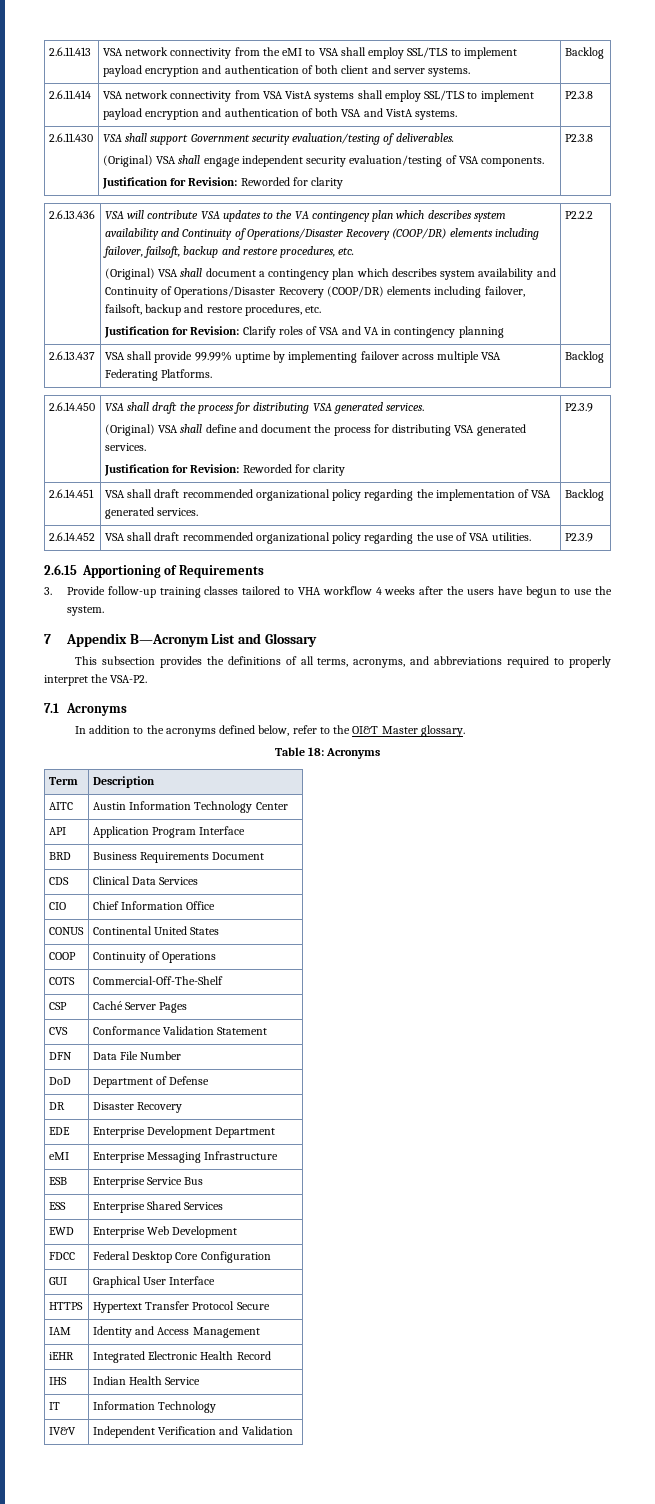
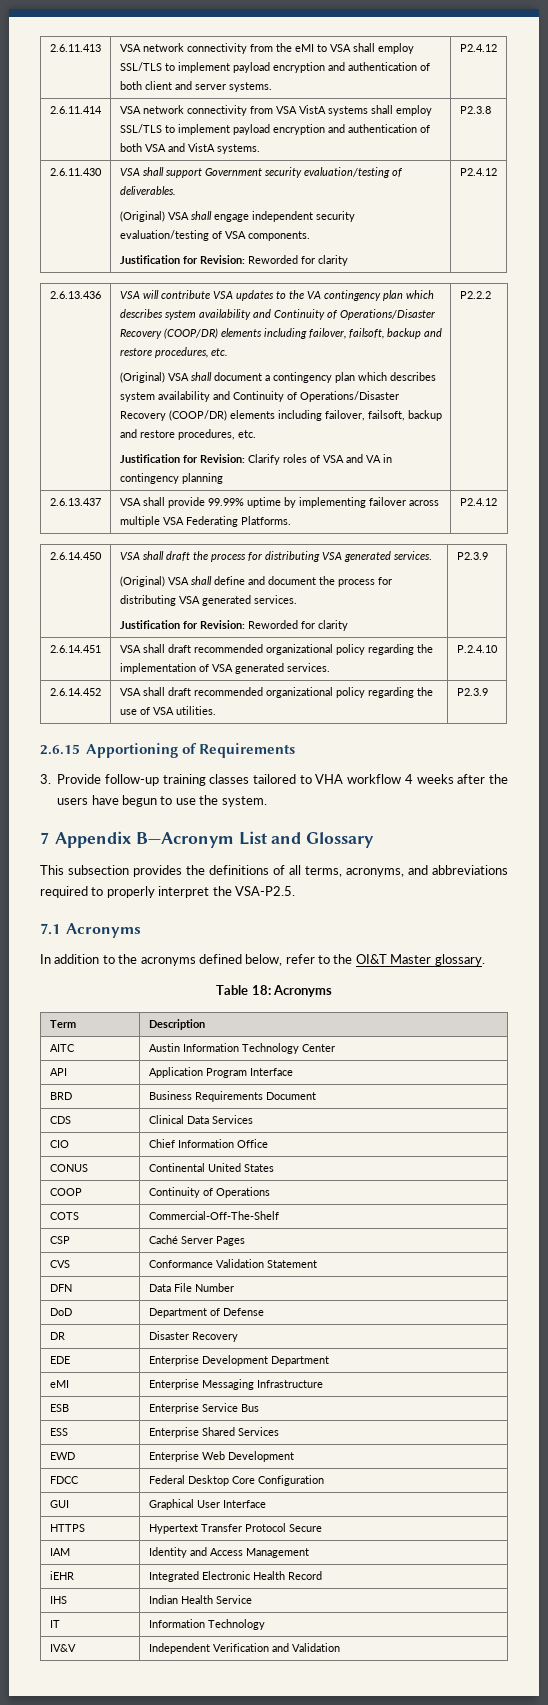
- 2.6.11.413 | VSA network connectivity from the eMI to VSA shall employ SSL/TLS to implement payload encryption and authentication of both client and server systems. | Backlog
+ 2.6.11.413 | VSA network connectivity from the eMI to VSA shall employ SSL/TLS to implement payload encryption and authentication of both client and server systems. | P2.4.12
  2.6.11.430 | VSA shall support Government security evaluation/testing of deliverables.
  (Original) VSA shall engage independent security evaluation/testing of VSA components.
- Justification for Revision: Reworded for clarity | P2.3.8
+ Justification for Revision: Reworded for clarity | P2.4.12
- 2.6.13.437 | VSA shall provide 99.99% uptime by implementing failover across multiple VSA Federating Platforms. | Backlog
+ 2.6.13.437 | VSA shall provide 99.99% uptime by implementing failover across multiple VSA Federating Platforms. | P2.4.12
- 2.6.14.451 | VSA shall draft recommended organizational policy regarding the implementation of VSA generated services. | Backlog
+ 2.6.14.451 | VSA shall draft recommended organizational policy regarding the implementation of VSA generated services. | P.2.4.10
- This subsection provides the definitions of all terms, acronyms, and abbreviations required to properly interpret the VSA-P2.
+ This subsection provides the definitions of all terms, acronyms, and abbreviations required to properly interpret the VSA-P2.5.

